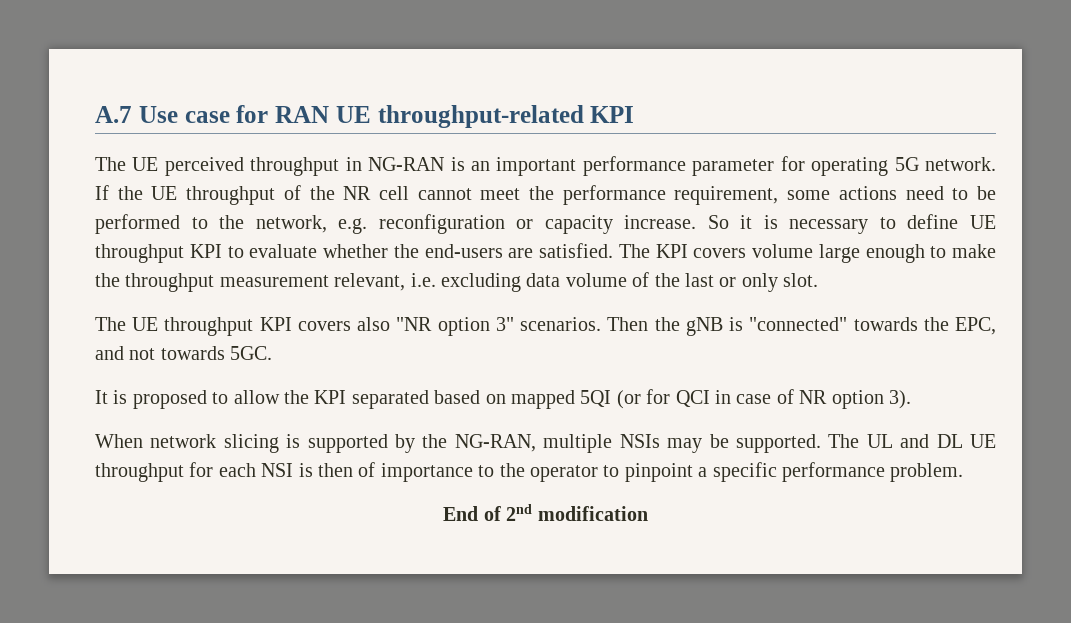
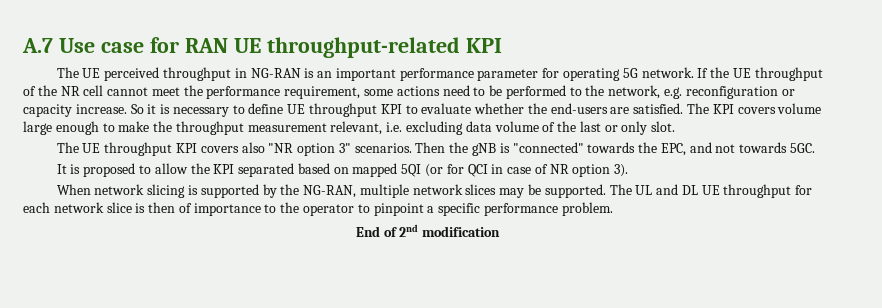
- When network slicing is supported by the NG-RAN, multiple NSIs may be supported.
+ When network slicing is supported by the NG-RAN, multiple network slices may be supported.
- The UL and DL UE throughput for each NSI is then of importance to the operator to pinpoint a specific performance problem.
+ The UL and DL UE throughput for each network slice is then of importance to the operator to pinpoint a specific performance problem.

